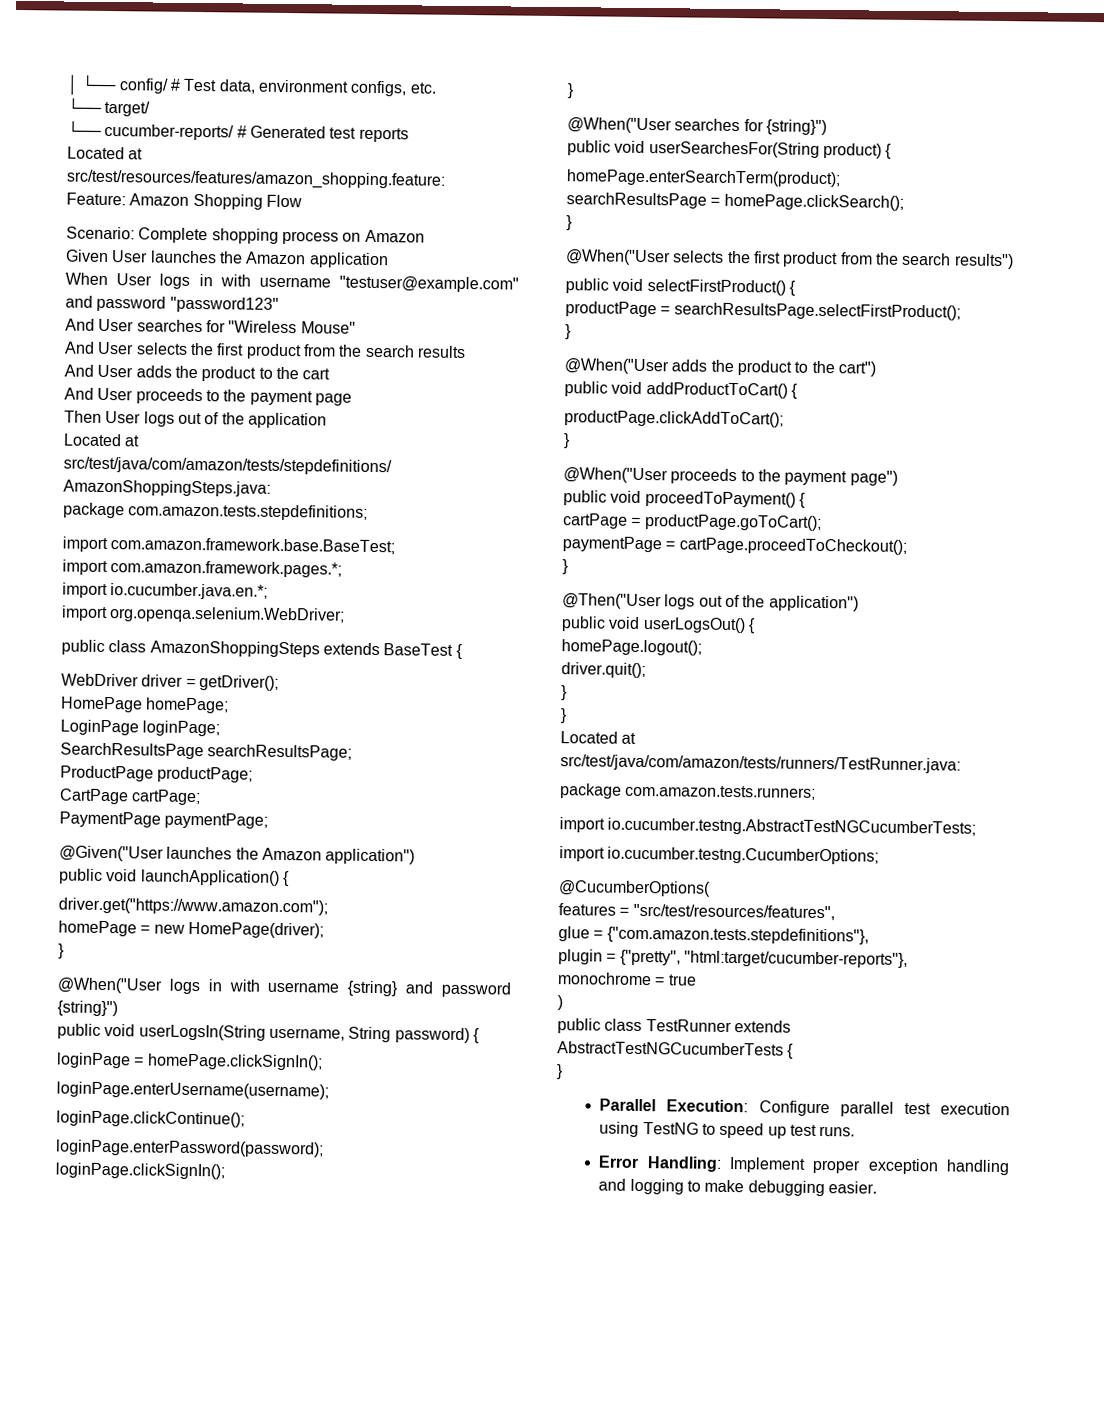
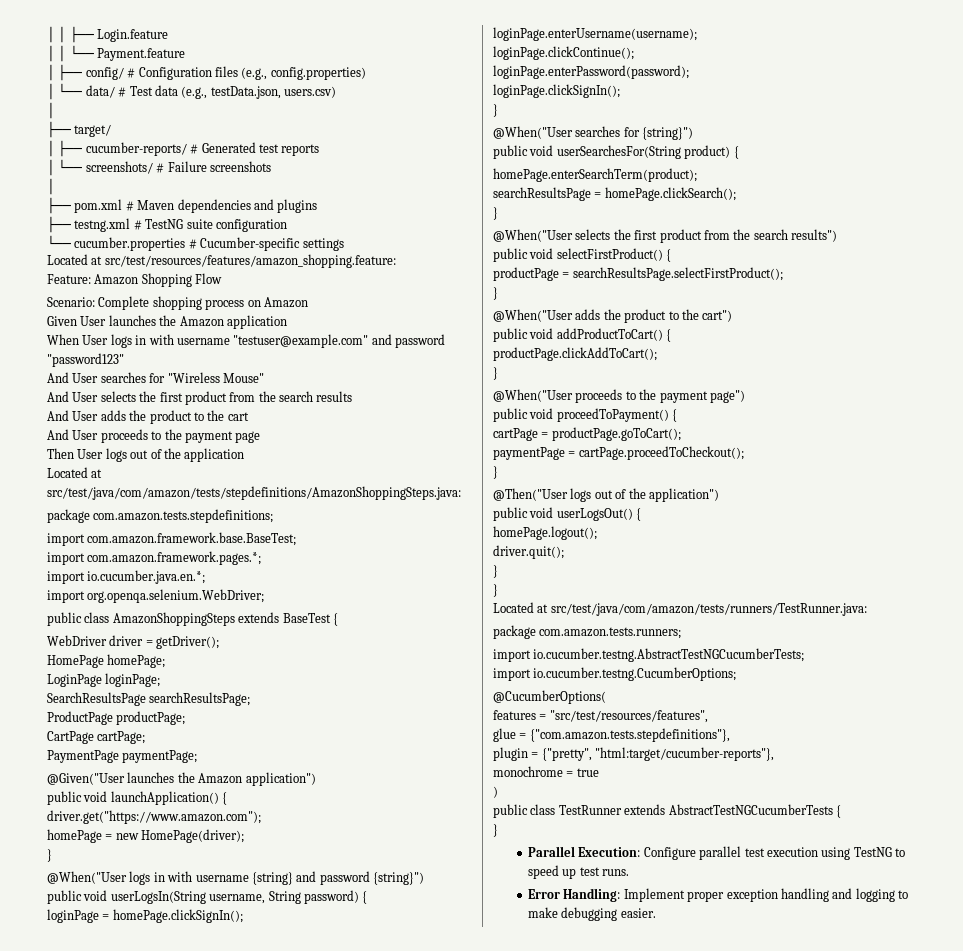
- │ └── config/ # Test data, environment configs, etc.
- └── target/
+ │ │ ├── Login.feature
+ │ │ └── Payment.feature
+ │ ├── config/ # Configuration files (e.g., config.properties)
+ │ └── data/ # Test data (e.g., testData.json, users.csv)
+ │
+ ├── target/
- └── cucumber-reports/ # Generated test reports
+ │ ├── cucumber-reports/ # Generated test reports
+ │ └── screenshots/ # Failure screenshots
+ │
+ ├── pom.xml # Maven dependencies and plugins
+ ├── testng.xml # TestNG suite configuration
+ └── cucumber.properties # Cucumber-specific settings

